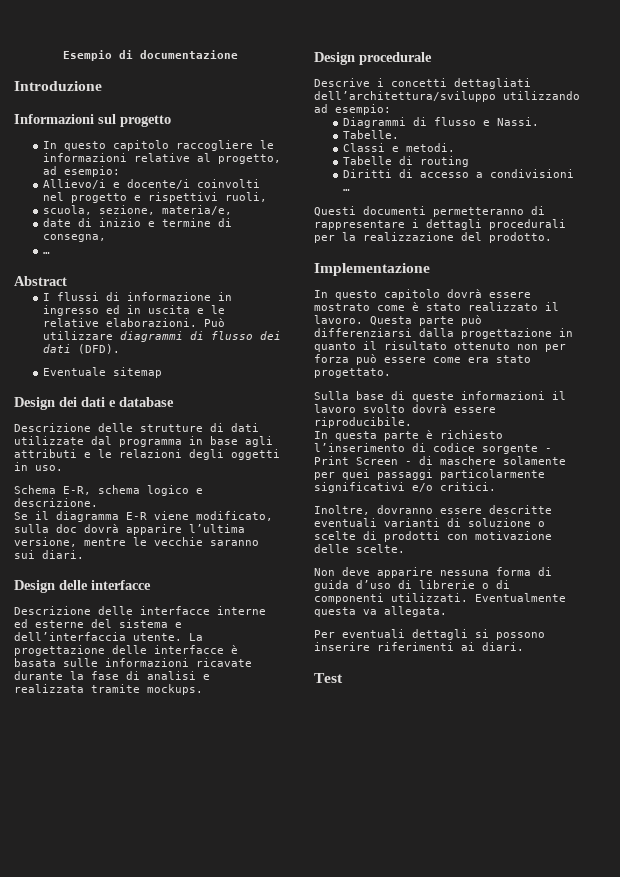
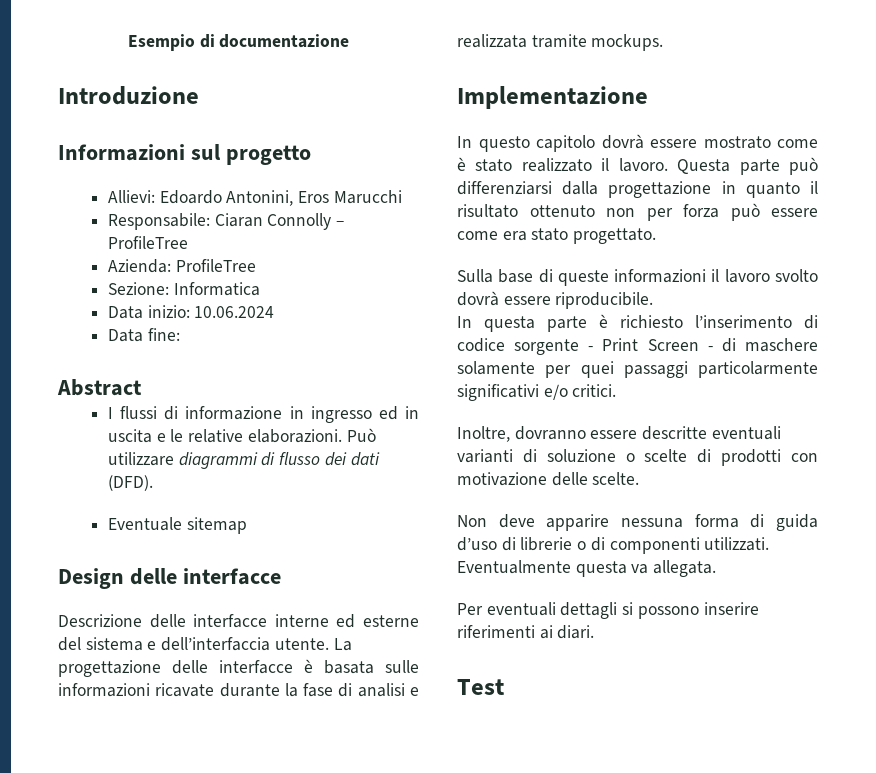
- In questo capitolo raccogliere le informazioni relative al progetto, ad esempio:
- Allievo/i e docente/i coinvolti nel progetto e rispettivi ruoli,
- scuola, sezione, materia/e,
- date di inizio e termine di consegna,
- …
+ Allievi: Edoardo Antonini, Eros Marucchi
+ Responsabile: Ciaran Connolly – ProfileTree
+ Azienda: ProfileTree
+ Sezione: Informatica
+ Data inizio: 10.06.2024
+ Data fine:
- Design dei dati e database
- Descrizione delle strutture di dati utilizzate dal programma in base agli attributi e le relazioni degli oggetti in uso.
- Schema E-R, schema logico e descrizione.
- Se il diagramma E-R viene modificato, sulla doc dovrà apparire l’ultima versione, mentre le vecchie saranno sui diari.
- Design procedurale
- Descrive i concetti dettagliati dell’architettura/sviluppo utilizzando ad esempio:
- Diagrammi di flusso e Nassi.
- Tabelle.
- Classi e metodi.
- Tabelle di routing
- Diritti di accesso a condivisioni …
- Questi documenti permetteranno di rappresentare i dettagli procedurali per la realizzazione del prodotto.

